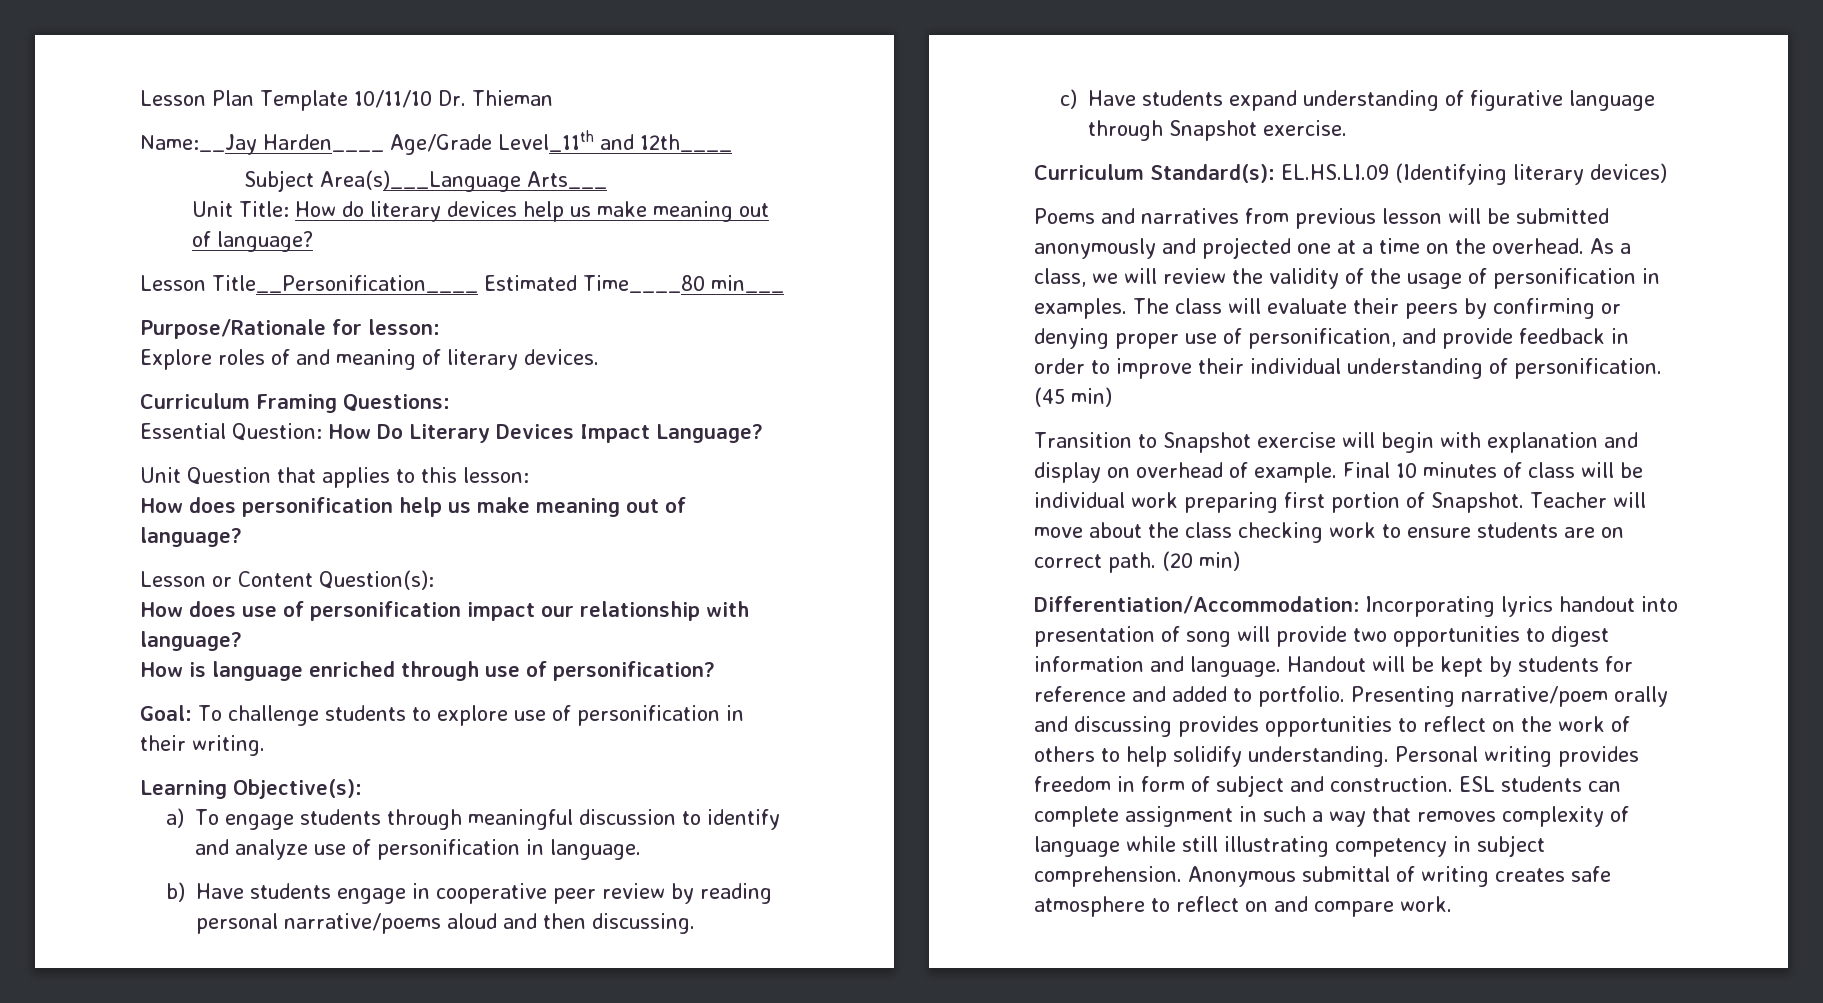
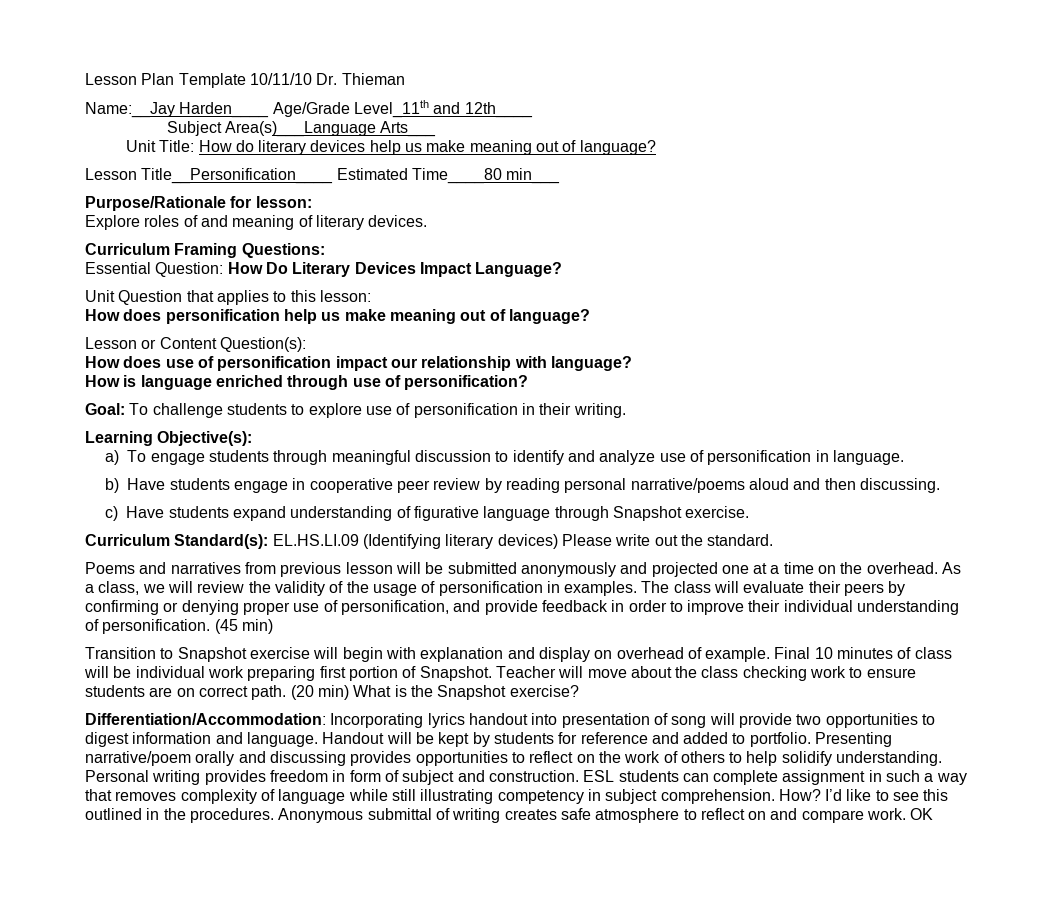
- Curriculum Standard(s): EL.HS.LI.09 (Identifying literary devices)
+ Curriculum Standard(s): EL.HS.LI.09 (Identifying literary devices) Please write out the standard.
- (20 min)
+ (20 min) What is the Snapshot exercise?
+ How? I’d like to see this outlined in the procedures.
+ OK

